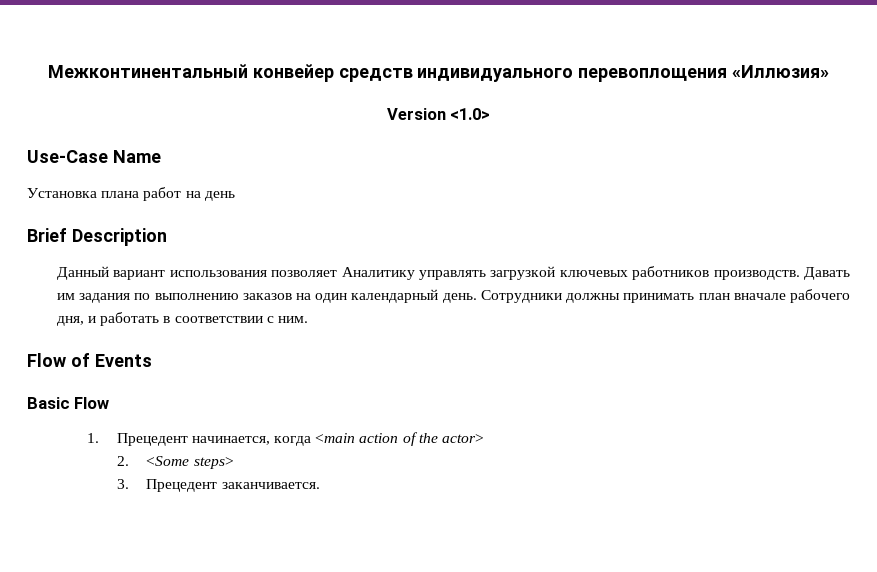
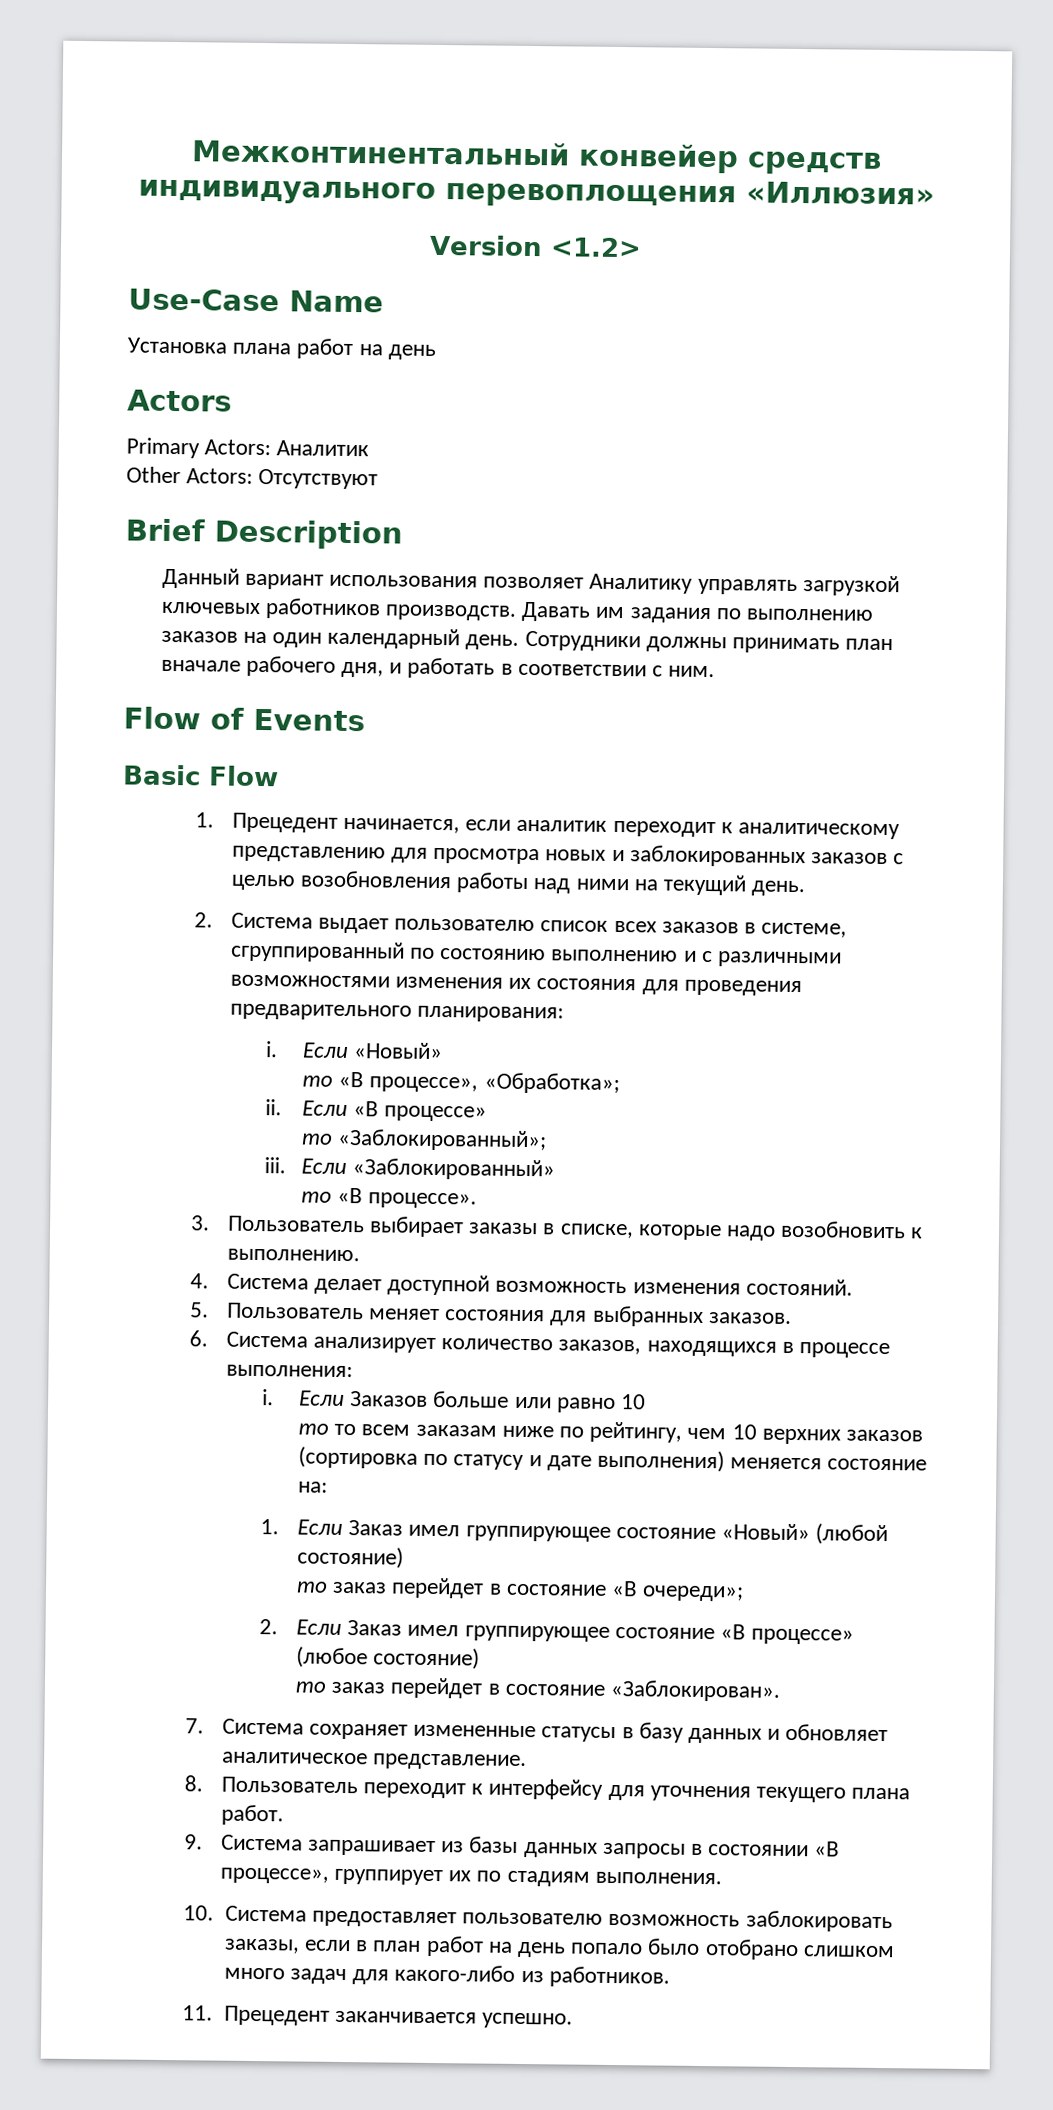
- Version <1.0>
+ Version <1.2>
+ Actors
+ Primary Actors: Аналитик
+ Other Actors: Отсутствуют
- 1. Прецедент начинается, когда <main action of the actor>
- 2. <Some steps>
- 3. Прецедент заканчивается.
+ 1. Прецедент начинается, если аналитик переходит к аналитическому представлению для просмотра новых и заблокированных заказов с целью возобновления работы над ними на текущий день.
+ 2. Система выдает пользователю список всех заказов в системе, сгруппированный по состоянию выполнению и с различными возможностями изменения их состояния для проведения предварительного планирования:
+ i. Если «Новый»
+ то «В процессе», «Обработка»;
+ ii. Если «В процессе»
+ то «Заблокированный»;
+ iii. Если «Заблокированный»
+ то «В процессе».
+ 3. Пользователь выбирает заказы в списке, которые надо возобновить к выполнению.
+ 4. Система делает доступной возможность изменения состояний.
+ 5. Пользователь меняет состояния для выбранных заказов.
+ 6. Система анализирует количество заказов, находящихся в процессе выполнения:
+ i. Если Заказов больше или равно 10
+ то то всем заказам ниже по рейтингу, чем 10 верхних заказов (сортировка по статусу и дате выполнения) меняется состояние на:
+ 1. Если Заказ имел группирующее состояние «Новый» (любой состояние)
+ то заказ перейдет в состояние «В очереди»;
+ 2. Если Заказ имел группирующее состояние «В процессе» (любое состояние)
+ то заказ перейдет в состояние «Заблокирован».
+ 7. Система сохраняет измененные статусы в базу данных и обновляет аналитическое представление.
+ 8. Пользователь переходит к интерфейсу для уточнения текущего плана работ.
+ 9. Система запрашивает из базы данных запросы в состоянии «В процессе», группирует их по стадиям выполнения.
+ 10. Система предоставляет пользователю возможность заблокировать заказы, если в план работ на день попало было отобрано слишком много задач для какого-либо из работников.
+ 11. Прецедент заканчивается успешно.

